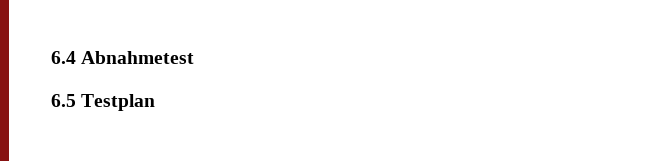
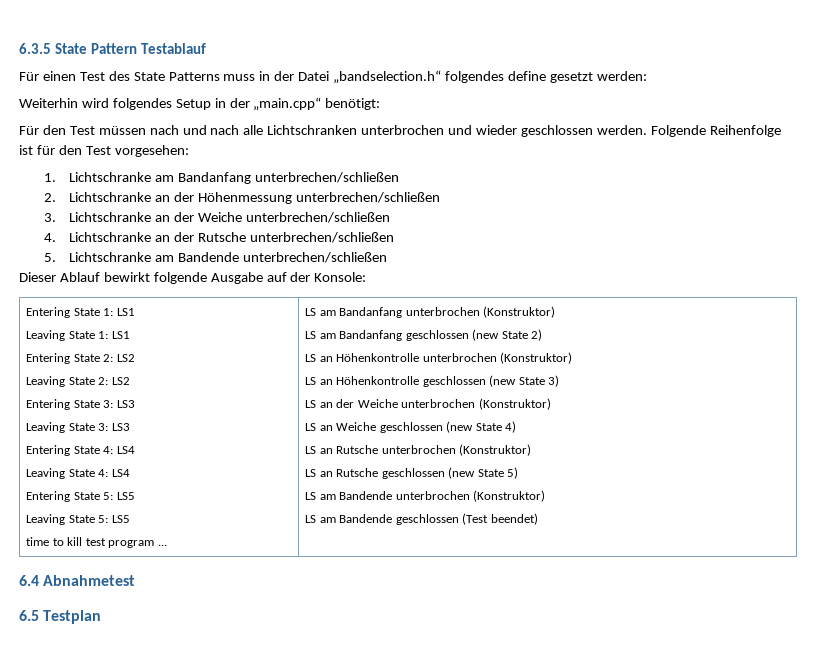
+ 6.3.5 State Pattern Testablauf
+ Für einen Test des State Patterns muss in der Datei „bandselection.h“ folgendes define gesetzt werden:
+ Weiterhin wird folgendes Setup in der „main.cpp“ benötigt:
+ Für den Test müssen nach und nach alle Lichtschranken unterbrochen und wieder geschlossen werden. Folgende Reihenfolge ist für den Test vorgesehen:
+ 1. Lichtschranke am Bandanfang unterbrechen/schließen
+ 2. Lichtschranke an der Höhenmessung unterbrechen/schließen
+ 3. Lichtschranke an der Weiche unterbrechen/schließen
+ 4. Lichtschranke an der Rutsche unterbrechen/schließen
+ 5. Lichtschranke am Bandende unterbrechen/schließen
+ Dieser Ablauf bewirkt folgende Ausgabe auf der Konsole:
+ Entering State 1: LS1
+ Leaving State 1: LS1
+ Entering State 2: LS2
+ Leaving State 2: LS2
+ Entering State 3: LS3
+ Leaving State 3: LS3
+ Entering State 4: LS4
+ Leaving State 4: LS4
+ Entering State 5: LS5
+ Leaving State 5: LS5
+ time to kill test program ... | LS am Bandanfang unterbrochen (Konstruktor)
+ LS am Bandanfang geschlossen (new State 2)
+ LS an Höhenkontrolle unterbrochen (Konstruktor)
+ LS an Höhenkontrolle geschlossen (new State 3)
+ LS an der Weiche unterbrochen (Konstruktor)
+ LS an Weiche geschlossen (new State 4)
+ LS an Rutsche unterbrochen (Konstruktor)
+ LS an Rutsche geschlossen (new State 5)
+ LS am Bandende unterbrochen (Konstruktor)
+ LS am Bandende geschlossen (Test beendet)

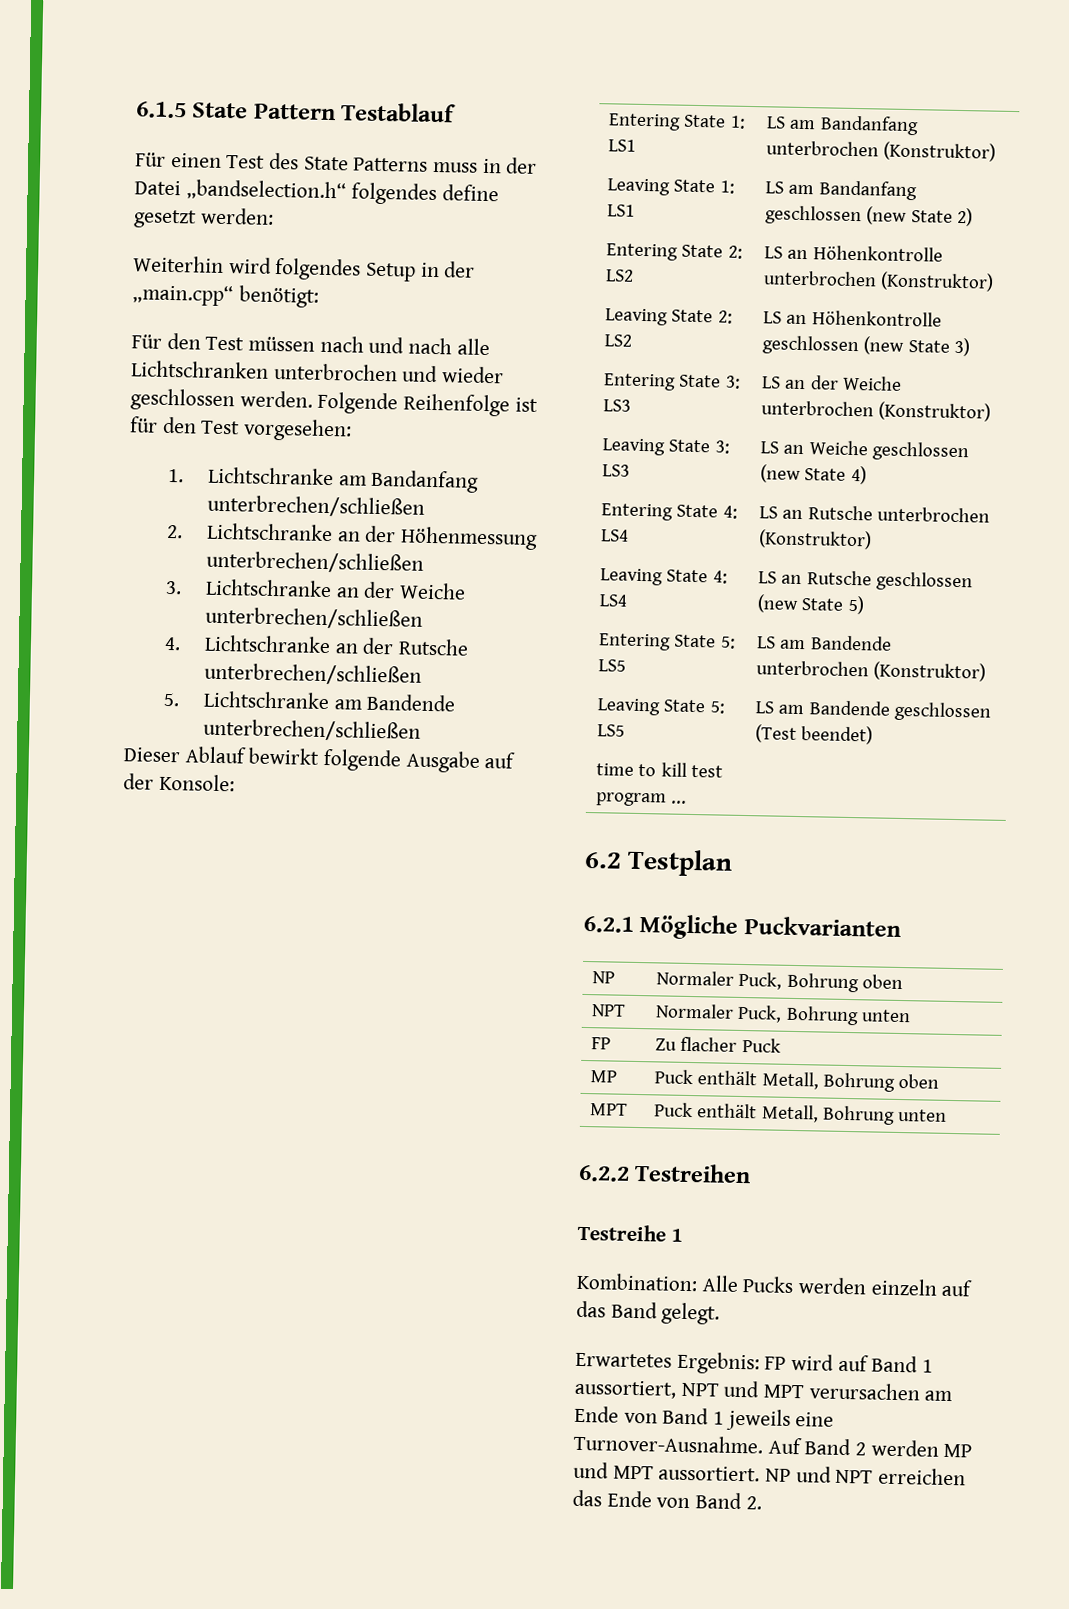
- 6.3.5 State Pattern Testablauf
+ 6.1.5 State Pattern Testablauf
- 6.4 Abnahmetest
- 6.5 Testplan
+ 6.2 Testplan
+ 6.2.1 Mögliche Puckvarianten
+ NP | Normaler Puck, Bohrung oben
+ NPT | Normaler Puck, Bohrung unten
+ FP | Zu flacher Puck
+ MP | Puck enthält Metall, Bohrung oben
+ MPT | Puck enthält Metall, Bohrung unten
+ 6.2.2 Testreihen
+ Testreihe 1
+ Kombination: Alle Pucks werden einzeln auf das Band gelegt.
+ Erwartetes Ergebnis: FP wird auf Band 1 aussortiert, NPT und MPT verursachen am Ende von Band 1 jeweils eine Turnover-Ausnahme. Auf Band 2 werden MP und MPT aussortiert. NP und NPT erreichen das Ende von Band 2.

